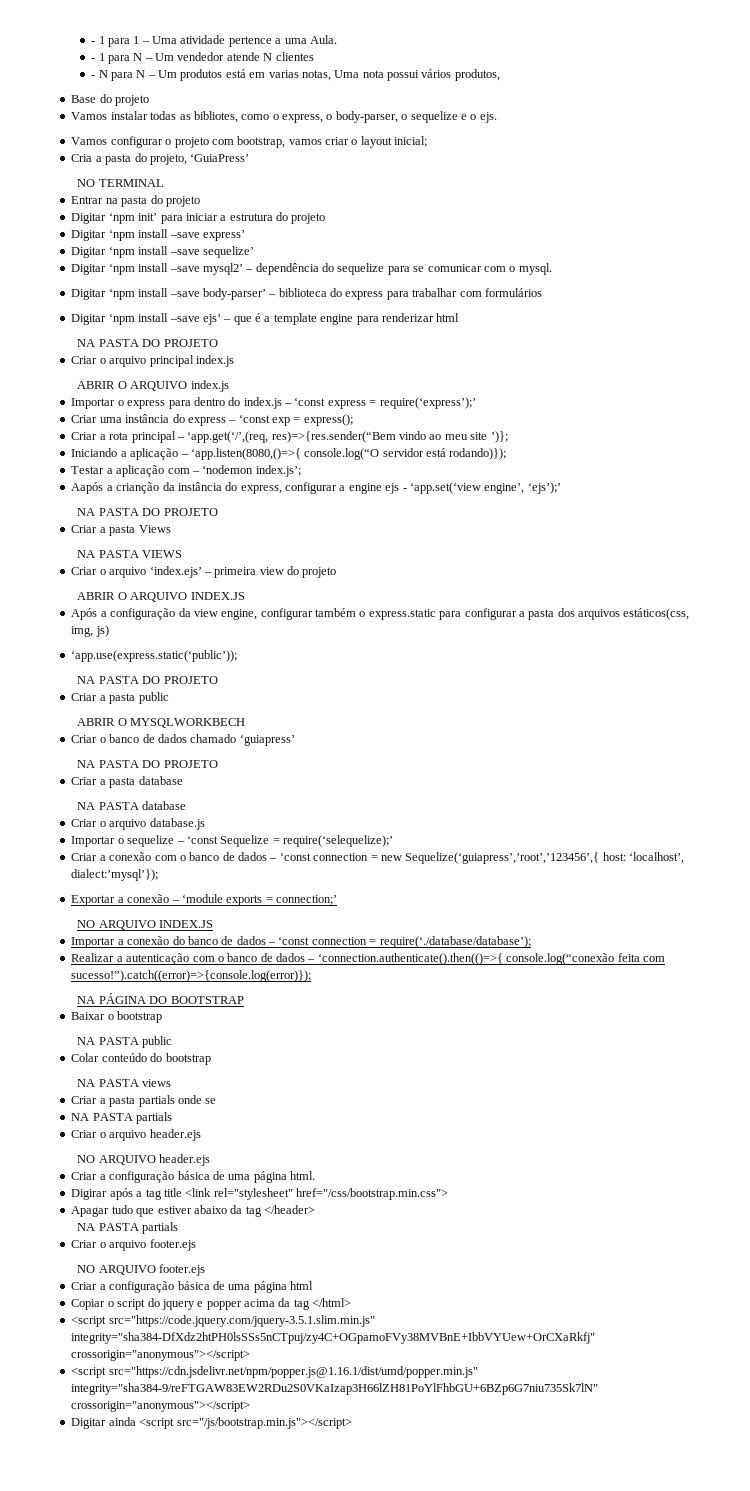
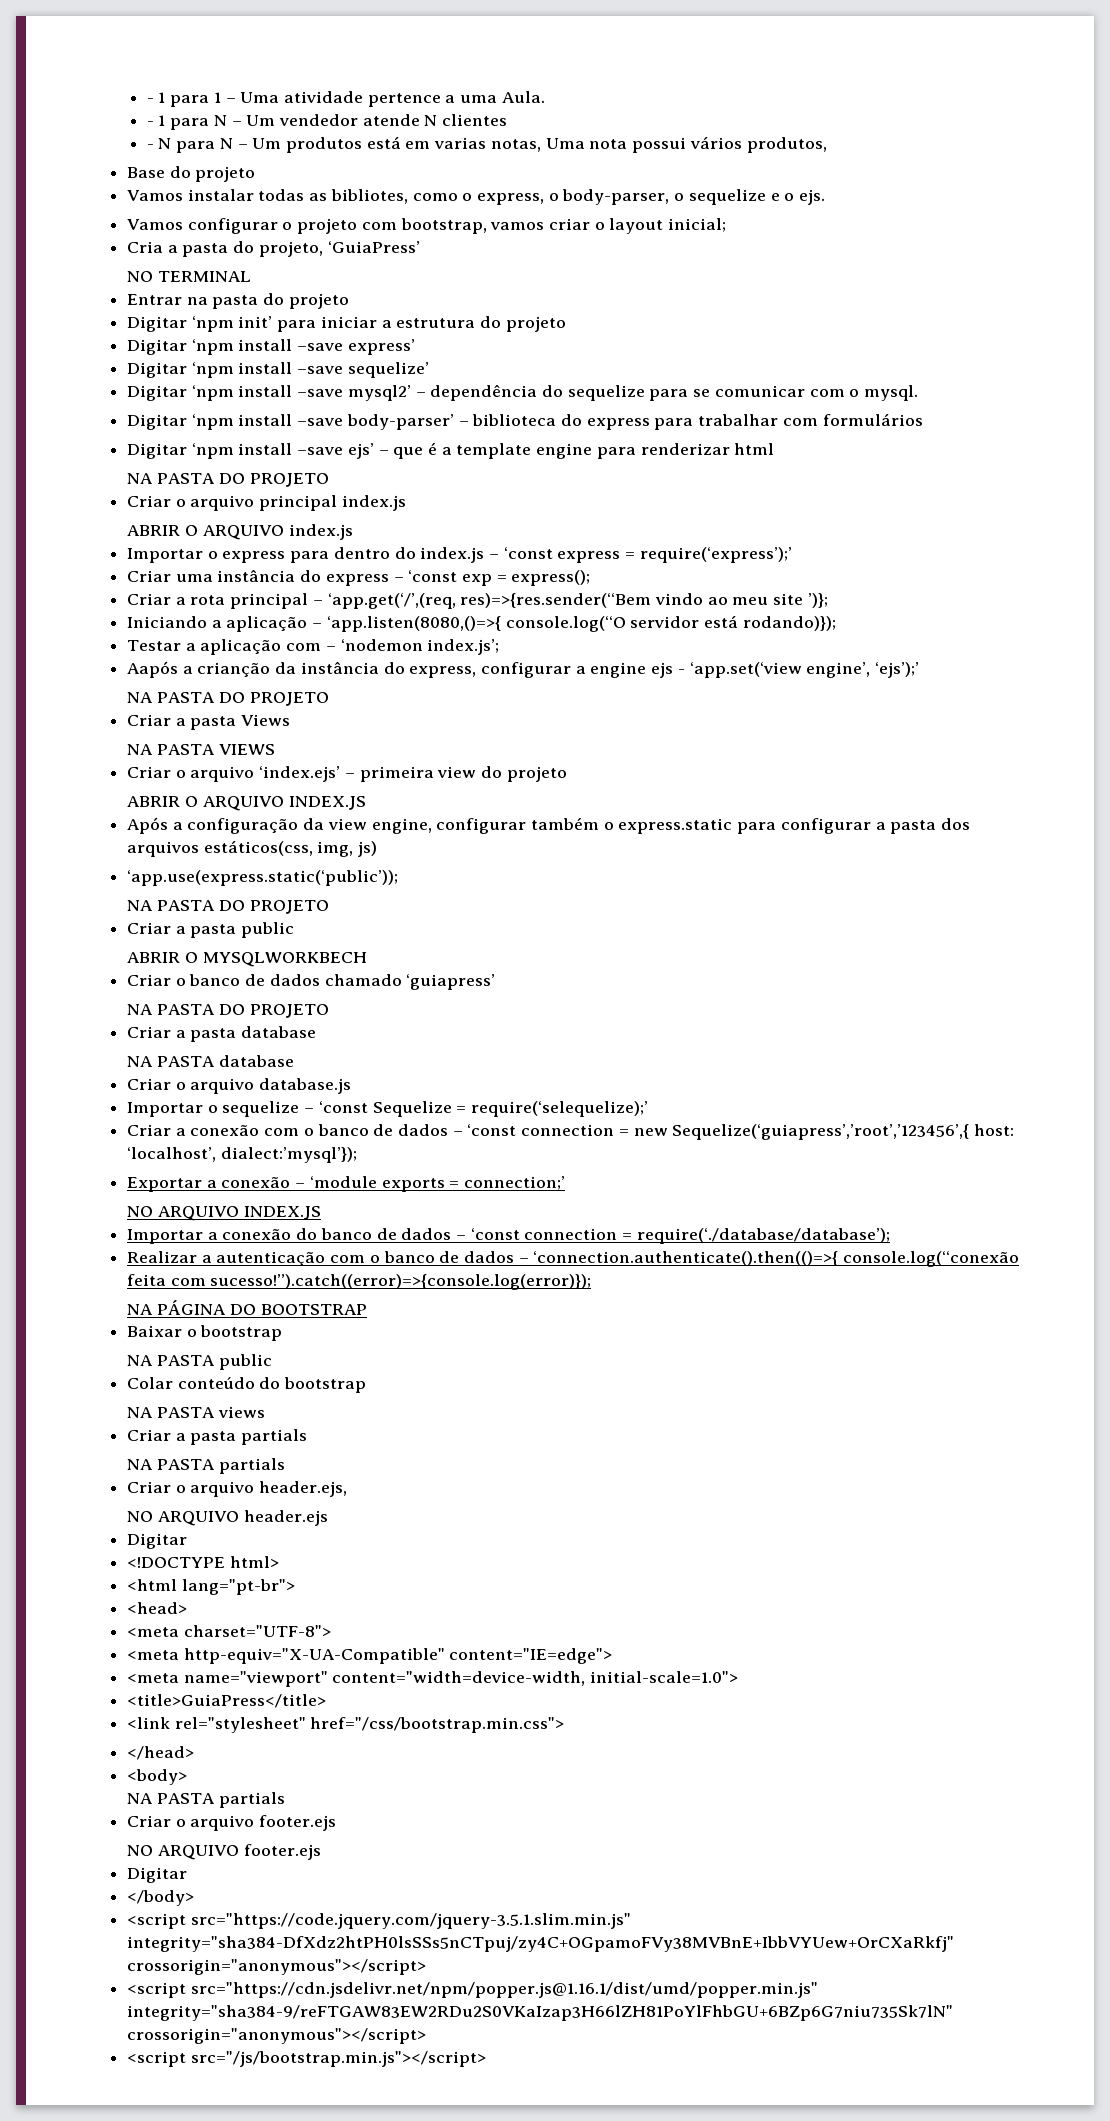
- Criar a pasta partials onde se
+ Criar a pasta partials
  NA PASTA partials
- Criar o arquivo header.ejs
+ Criar o arquivo header.ejs,
  NO ARQUIVO header.ejs
- Criar a configuração básica de uma página html.
- Digirar após a tag title <link rel="stylesheet" href="/css/bootstrap.min.css">
- Apagar tudo que estiver abaixo da tag </header>
+ Digitar
+ <!DOCTYPE html>
+ <html lang="pt-br">
+ <head>
+ <meta charset="UTF-8">
+ <meta http-equiv="X-UA-Compatible" content="IE=edge">
+ <meta name="viewport" content="width=device-width, initial-scale=1.0">
+ <title>GuiaPress</title>
+ <link rel="stylesheet" href="/css/bootstrap.min.css">
+ </head>
+ <body>
  NO ARQUIVO footer.ejs
- Criar a configuração básica de uma página html
- Copiar o script do jquery e popper acima da tag </html>
+ Digitar
+ </body>
- Digitar ainda <script src="/js/bootstrap.min.js"></script>
+ <script src="/js/bootstrap.min.js"></script>

